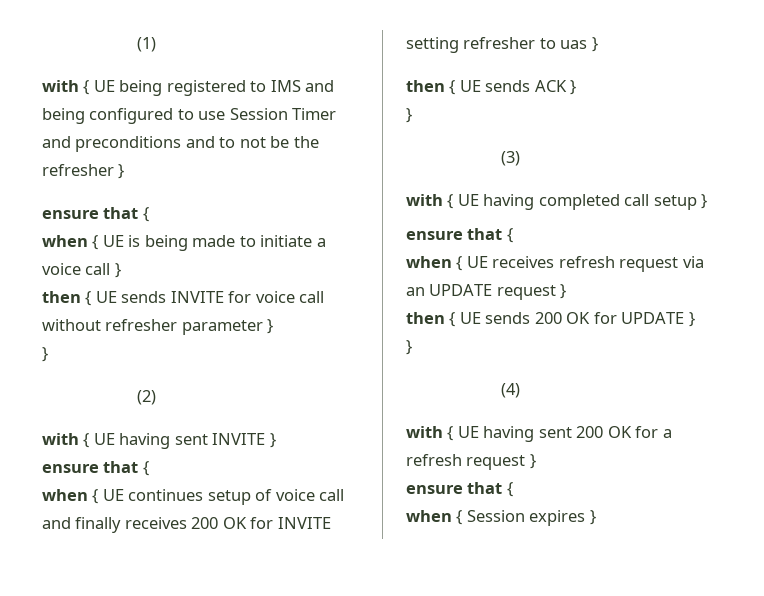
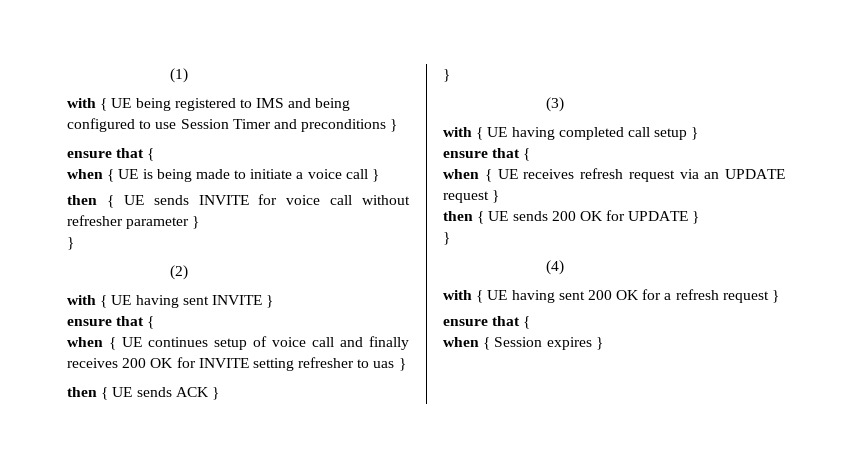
- with { UE being registered to IMS and being configured to use Session Timer and preconditions and to not be the refresher }
+ with { UE being registered to IMS and being configured to use Session Timer and preconditions }

